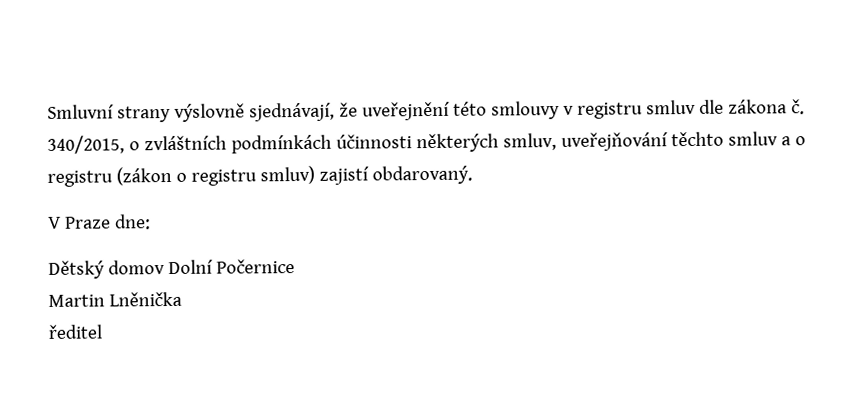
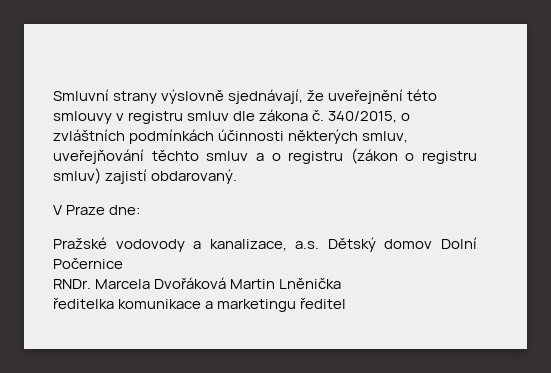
- Dětský domov Dolní Počernice
+ Pražské vodovody a kanalizace, a.s. Dětský domov Dolní Počernice
- Martin Lněnička
+ RNDr. Marcela Dvořáková Martin Lněnička
- ředitel
+ ředitelka komunikace a marketingu ředitel

